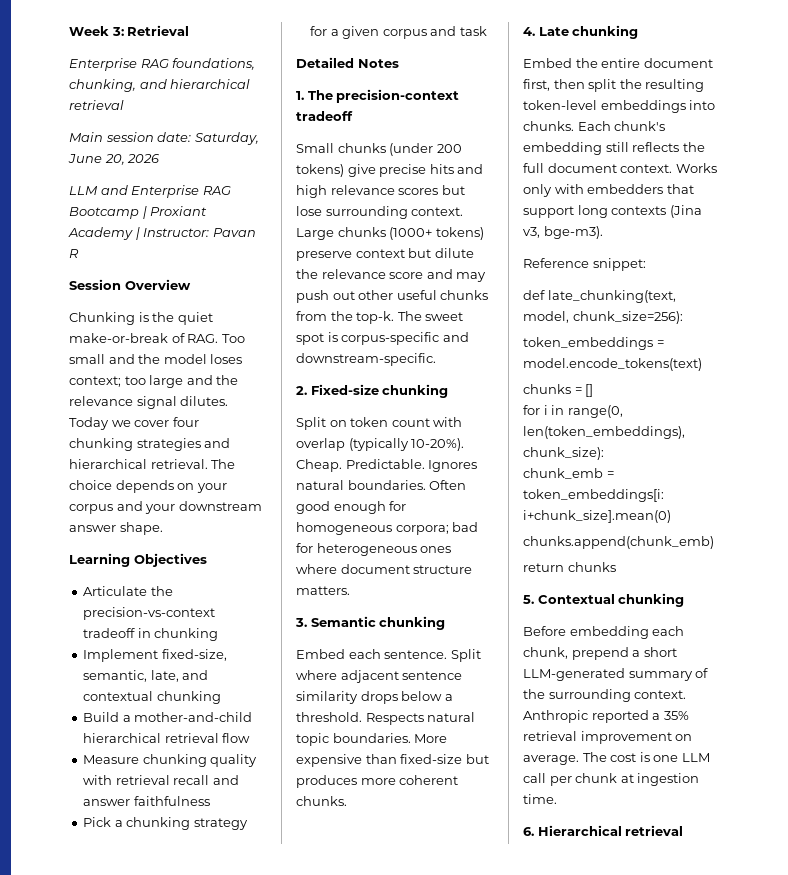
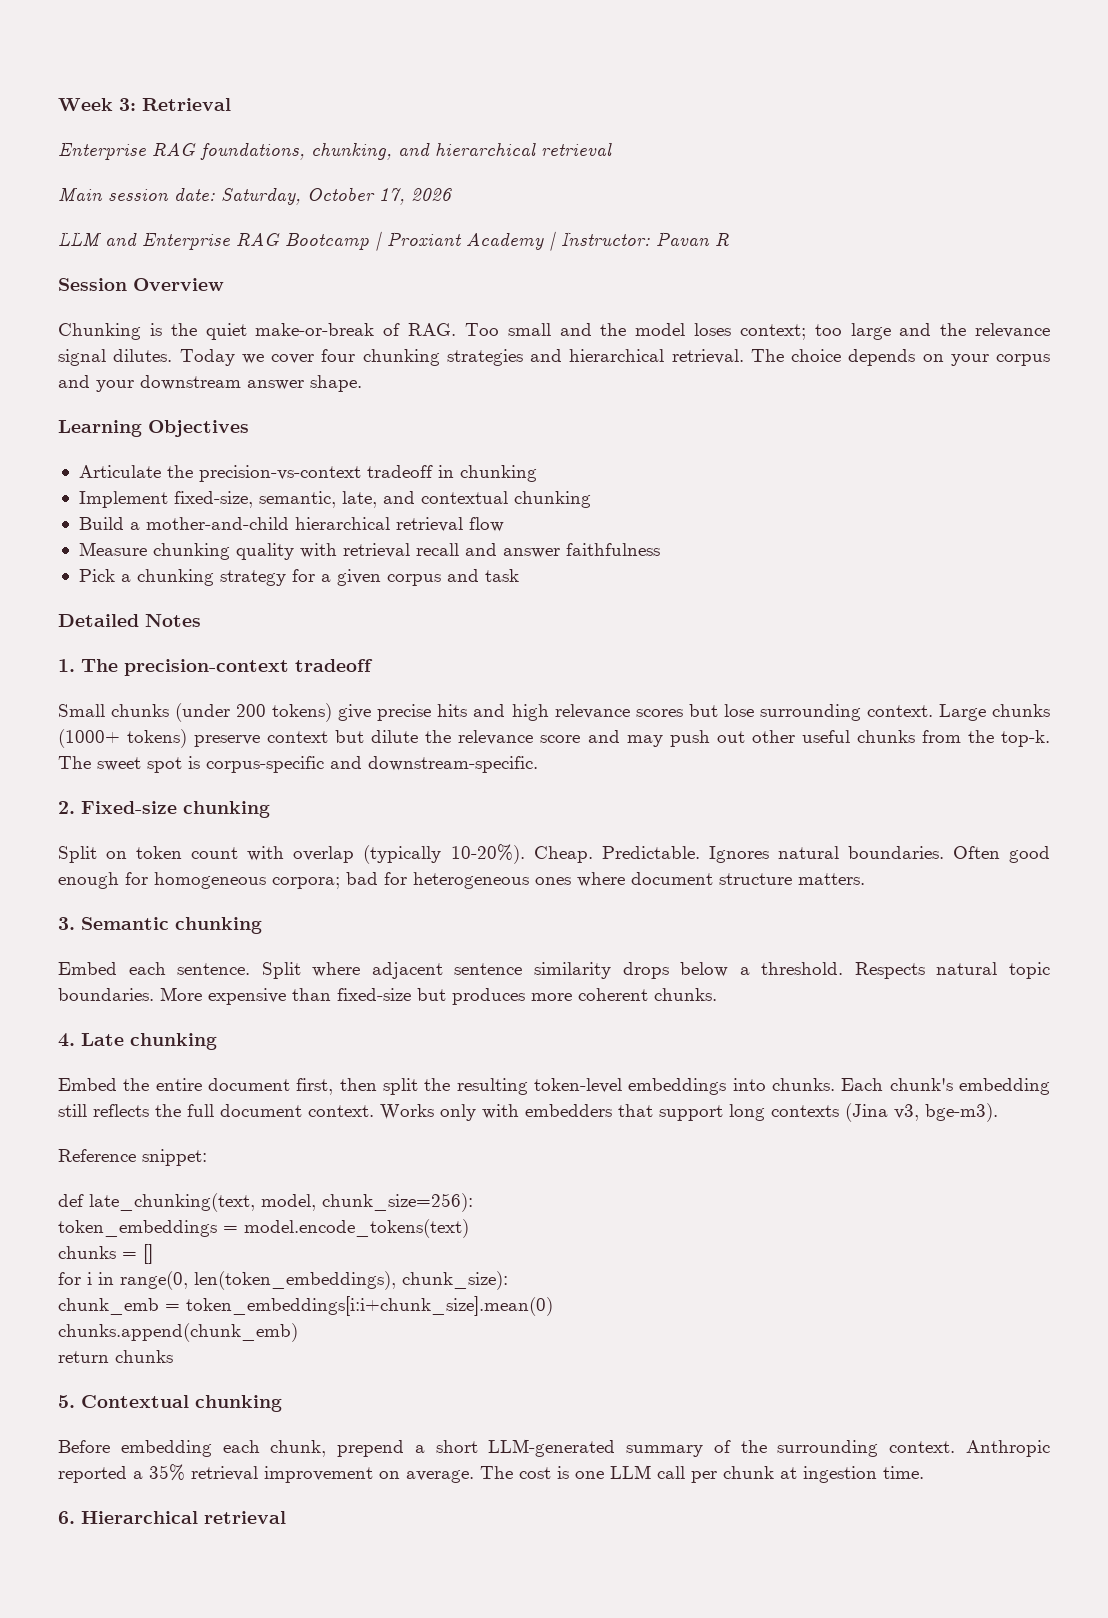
- Main session date: Saturday, June 20, 2026
+ Main session date: Saturday, October 17, 2026

